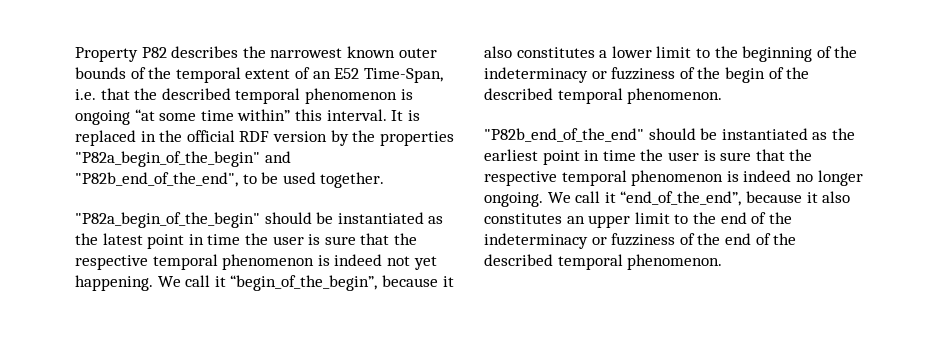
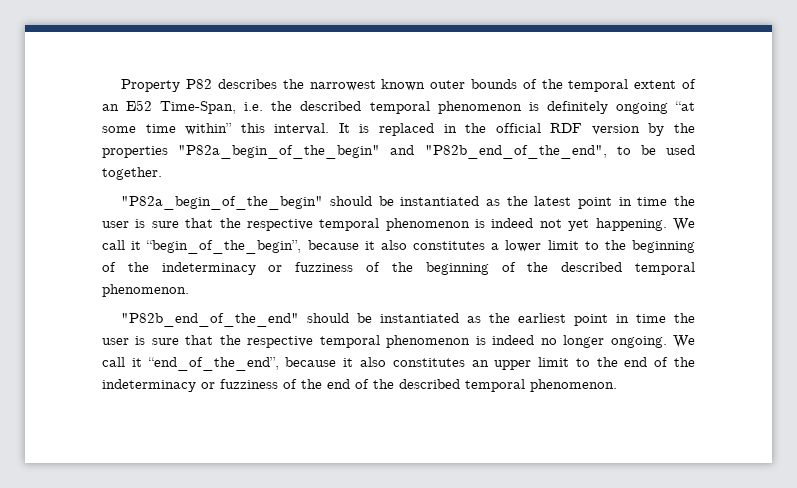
- Property P82 describes the narrowest known outer bounds of the temporal extent of an E52 Time-Span, i.e. that the described temporal phenomenon is ongoing “at some time within” this interval.
+ Property P82 describes the narrowest known outer bounds of the temporal extent of an E52 Time-Span, i.e. the described temporal phenomenon is definitely ongoing “at some time within” this interval.
- We call it “begin_of_the_begin”, because it also constitutes a lower limit to the beginning of the indeterminacy or fuzziness of the begin of the described temporal phenomenon.
+ We call it “begin_of_the_begin”, because it also constitutes a lower limit to the beginning of the indeterminacy or fuzziness of the beginning of the described temporal phenomenon.

